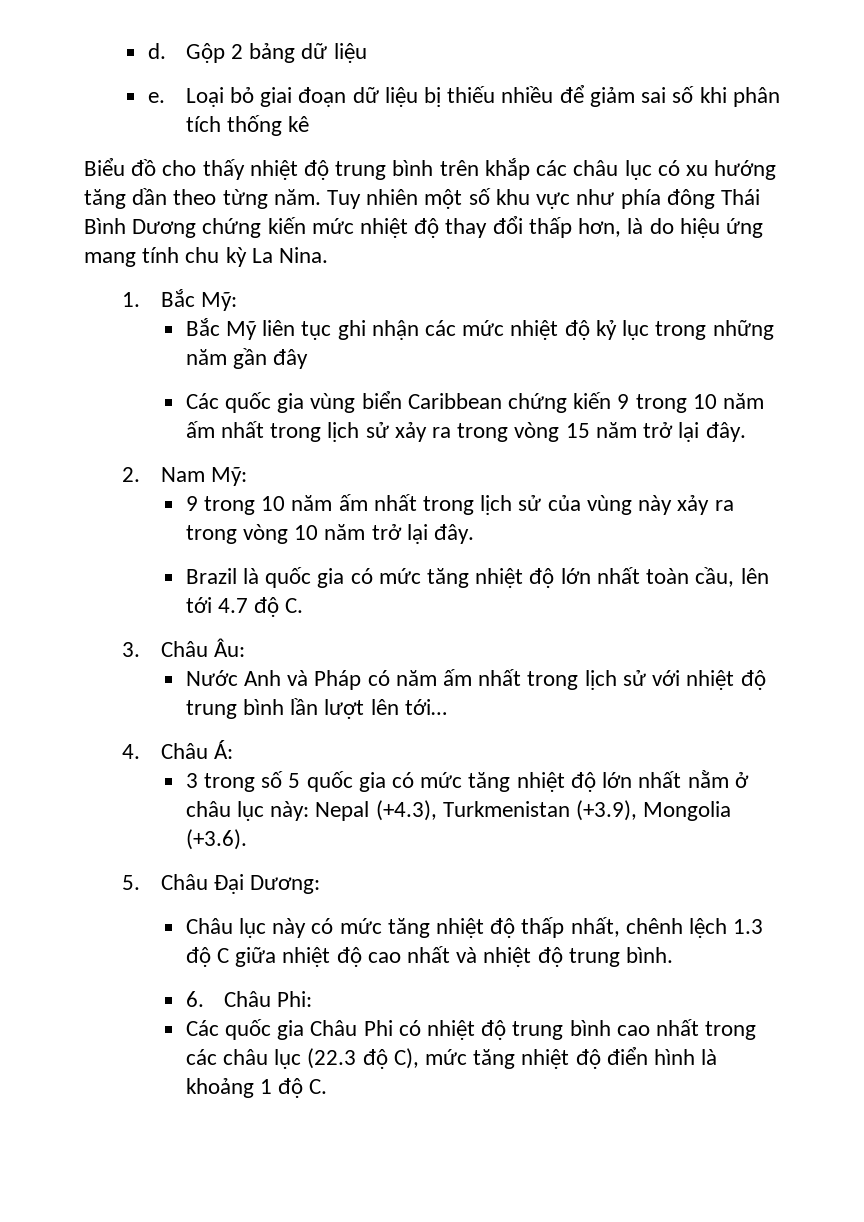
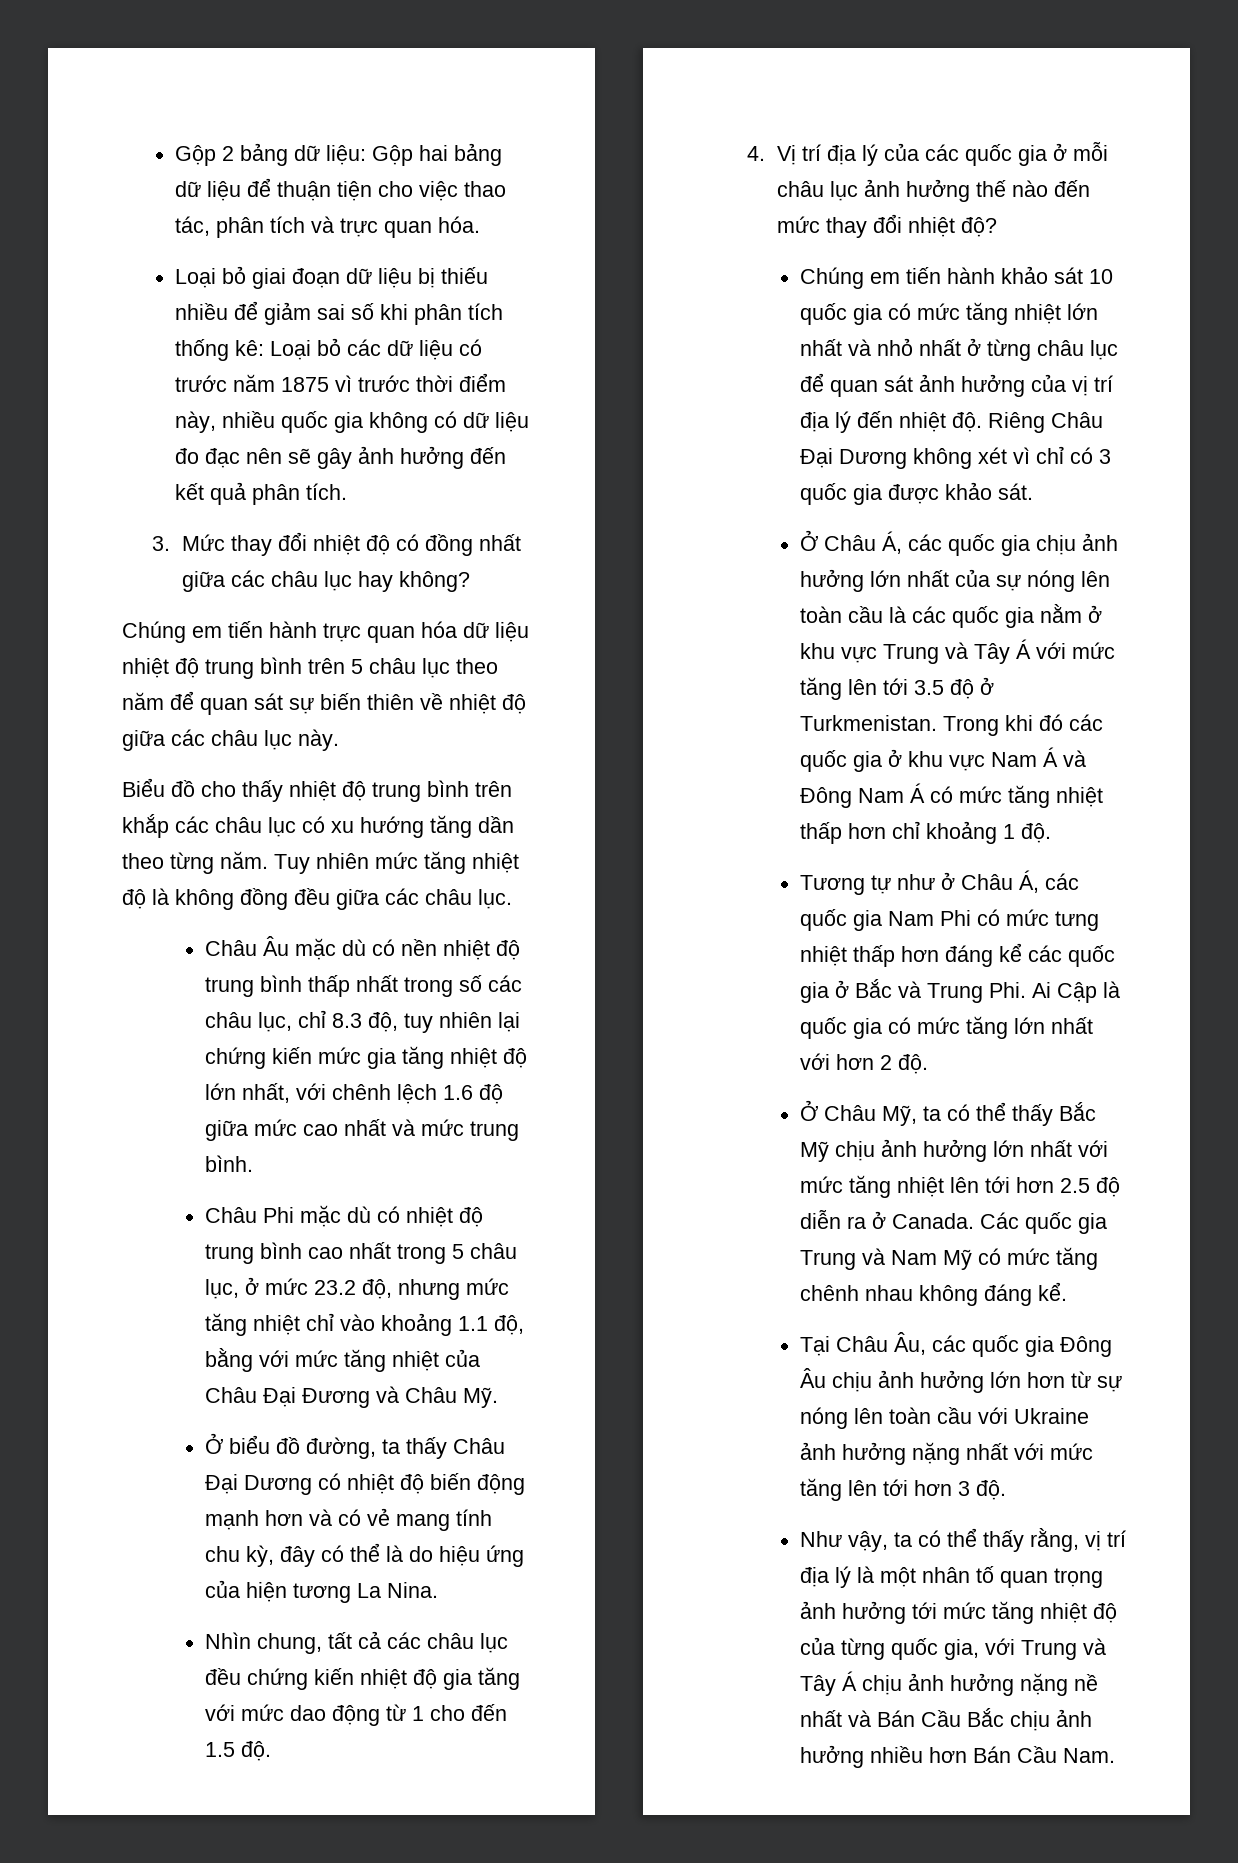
- d. Gộp 2 bảng dữ liệu
- e. Loại bỏ giai đoạn dữ liệu bị thiếu nhiều để giảm sai số khi phân tích thống kê
+ Gộp 2 bảng dữ liệu: Gộp hai bảng dữ liệu để thuận tiện cho việc thao tác, phân tích và trực quan hóa.
+ Loại bỏ giai đoạn dữ liệu bị thiếu nhiều để giảm sai số khi phân tích thống kê: Loại bỏ các dữ liệu có trước năm 1875 vì trước thời điểm này, nhiều quốc gia không có dữ liệu đo đạc nên sẽ gây ảnh hưởng đến kết quả phân tích.
+ 3. Mức thay đổi nhiệt độ có đồng nhất giữa các châu lục hay không?
+ Chúng em tiến hành trực quan hóa dữ liệu nhiệt độ trung bình trên 5 châu lục theo năm để quan sát sự biến thiên về nhiệt độ giữa các châu lục này.
- Tuy nhiên một số khu vực như phía đông Thái Bình Dương chứng kiến mức nhiệt độ thay đổi thấp hơn, là do hiệu ứng mang tính chu kỳ La Nina.
- 1. Bắc Mỹ:
- Bắc Mỹ liên tục ghi nhận các mức nhiệt độ kỷ lục trong những năm gần đây
- Các quốc gia vùng biển Caribbean chứng kiến 9 trong 10 năm ấm nhất trong lịch sử xảy ra trong vòng 15 năm trở lại đây.
- 2. Nam Mỹ:
- 9 trong 10 năm ấm nhất trong lịch sử của vùng này xảy ra trong vòng 10 năm trở lại đây.
- Brazil là quốc gia có mức tăng nhiệt độ lớn nhất toàn cầu, lên tới 4.7 độ C.
- 3. Châu Âu:
- Nước Anh và Pháp có năm ấm nhất trong lịch sử với nhiệt độ trung bình lần lượt lên tới…
- 4. Châu Á:
- 3 trong số 5 quốc gia có mức tăng nhiệt độ lớn nhất nằm ở châu lục này: Nepal (+4.3), Turkmenistan (+3.9), Mongolia (+3.6).
- 5. Châu Đại Dương:
- Châu lục này có mức tăng nhiệt độ thấp nhất, chênh lệch 1.3 độ C giữa nhiệt độ cao nhất và nhiệt độ trung bình.
+ Tuy nhiên mức tăng nhiệt độ là không đồng đều giữa các châu lục.
+ Châu Âu mặc dù có nền nhiệt độ trung bình thấp nhất trong số các châu lục, chỉ 8.3 độ, tuy nhiên lại chứng kiến mức gia tăng nhiệt độ lớn nhất, với chênh lệch 1.6 độ giữa mức cao nhất và mức trung bình.
- 6. Châu Phi:
- Các quốc gia Châu Phi có nhiệt độ trung bình cao nhất trong các châu lục (22.3 độ C), mức tăng nhiệt độ điển hình là khoảng 1 độ C.
+ Châu Phi mặc dù có nhiệt độ trung bình cao nhất trong 5 châu lục, ở mức 23.2 độ, nhưng mức tăng nhiệt chỉ vào khoảng 1.1 độ, bằng với mức tăng nhiệt của Châu Đại Đương và Châu Mỹ.
+ Ở biểu đồ đường, ta thấy Châu Đại Dương có nhiệt độ biến động mạnh hơn và có vẻ mang tính chu kỳ, đây có thể là do hiệu ứng của hiện tương La Nina.
+ Nhìn chung, tất cả các châu lục đều chứng kiến nhiệt độ gia tăng với mức dao động từ 1 cho đến 1.5 độ.
+ 4. Vị trí địa lý của các quốc gia ở mỗi châu lục ảnh hưởng thế nào đến mức thay đổi nhiệt độ?
+ Chúng em tiến hành khảo sát 10 quốc gia có mức tăng nhiệt lớn nhất và nhỏ nhất ở từng châu lục để quan sát ảnh hưởng của vị trí địa lý đến nhiệt độ. Riêng Châu Đại Dương không xét vì chỉ có 3 quốc gia được khảo sát.
+ Ở Châu Á, các quốc gia chịu ảnh hưởng lớn nhất của sự nóng lên toàn cầu là các quốc gia nằm ở khu vực Trung và Tây Á với mức tăng lên tới 3.5 độ ở Turkmenistan. Trong khi đó các quốc gia ở khu vực Nam Á và Đông Nam Á có mức tăng nhiệt thấp hơn chỉ khoảng 1 độ.
+ Tương tự như ở Châu Á, các quốc gia Nam Phi có mức tưng nhiệt thấp hơn đáng kể các quốc gia ở Bắc và Trung Phi. Ai Cập là quốc gia có mức tăng lớn nhất với hơn 2 độ.
+ Ở Châu Mỹ, ta có thể thấy Bắc Mỹ chịu ảnh hưởng lớn nhất với mức tăng nhiệt lên tới hơn 2.5 độ diễn ra ở Canada. Các quốc gia Trung và Nam Mỹ có mức tăng chênh nhau không đáng kể.
+ Tại Châu Âu, các quốc gia Đông Âu chịu ảnh hưởng lớn hơn từ sự nóng lên toàn cầu với Ukraine ảnh hưởng nặng nhất với mức tăng lên tới hơn 3 độ.
+ Như vậy, ta có thể thấy rằng, vị trí địa lý là một nhân tố quan trọng ảnh hưởng tới mức tăng nhiệt độ của từng quốc gia, với Trung và Tây Á chịu ảnh hưởng nặng nề nhất và Bán Cầu Bắc chịu ảnh hưởng nhiều hơn Bán Cầu Nam.

